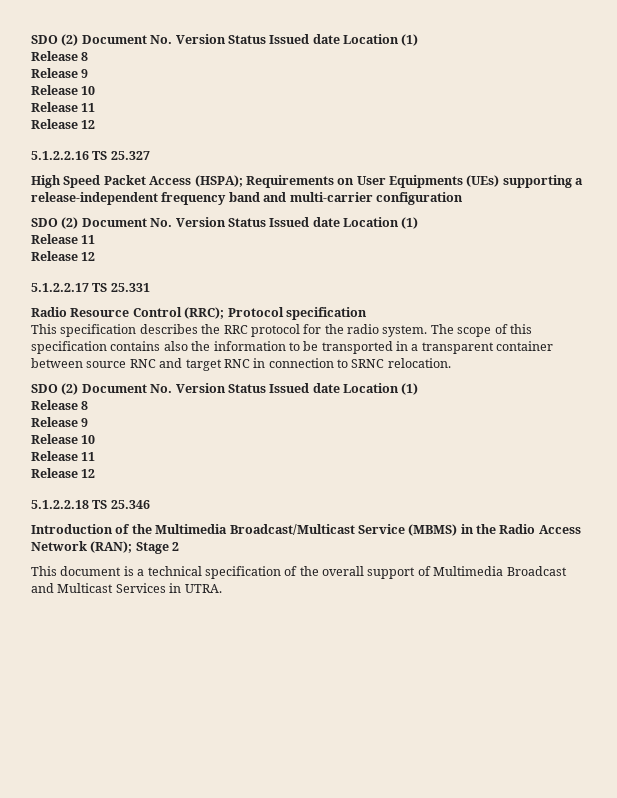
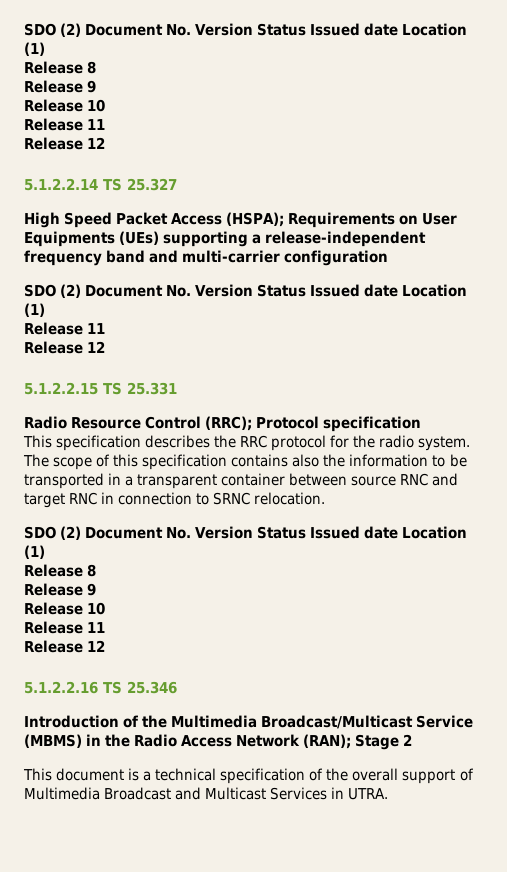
- 5.1.2.2.16 TS 25.327
+ 5.1.2.2.14 TS 25.327
- 5.1.2.2.17 TS 25.331
+ 5.1.2.2.15 TS 25.331
- 5.1.2.2.18 TS 25.346
+ 5.1.2.2.16 TS 25.346

